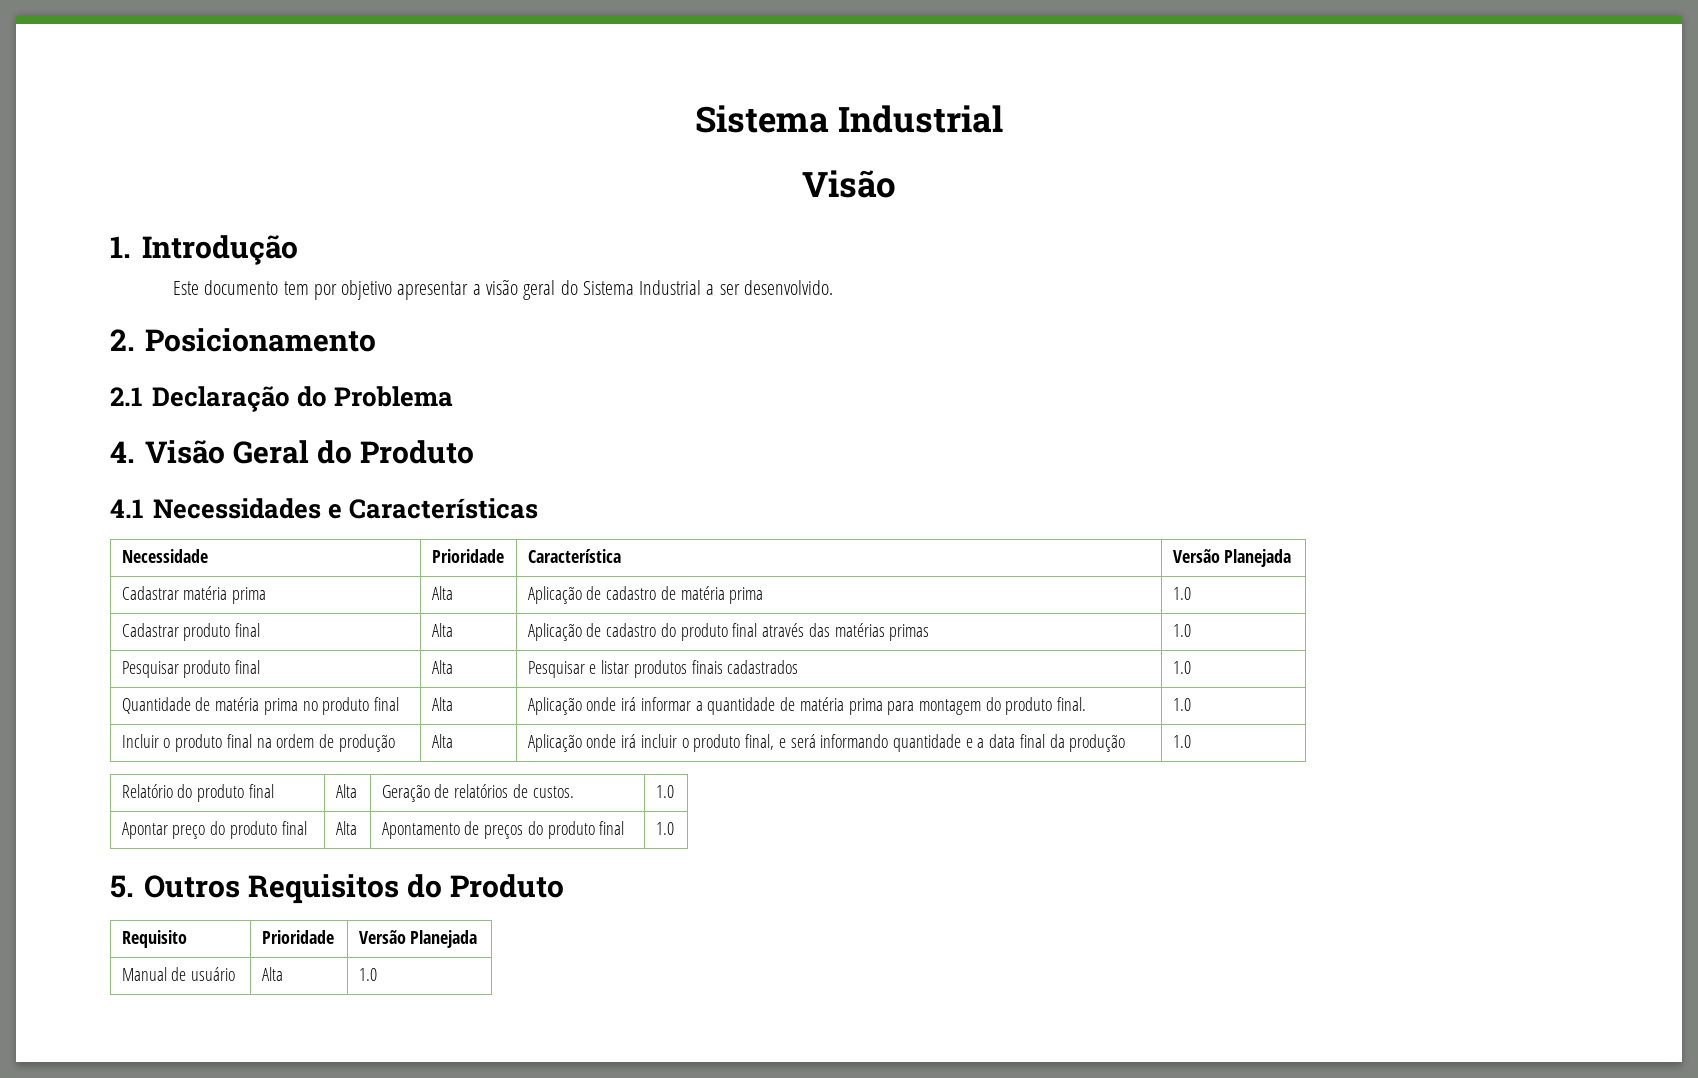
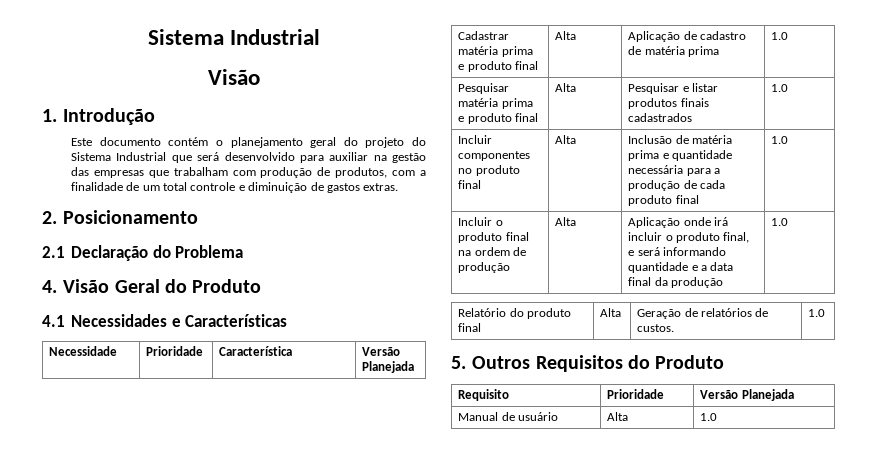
- Este documento tem por objetivo apresentar a visão geral do Sistema Industrial a ser desenvolvido.
+ Este documento contém o planejamento geral do projeto do Sistema Industrial que será desenvolvido para auxiliar na gestão das empresas que trabalham com produção de produtos, com a finalidade de um total controle e diminuição de gastos extras.
- Cadastrar matéria prima | Alta | Aplicação de cadastro de matéria prima | 1.0
+ Cadastrar matéria prima e produto final | Alta | Aplicação de cadastro de matéria prima | 1.0
- Cadastrar produto final | Alta | Aplicação de cadastro do produto final através das matérias primas | 1.0
- Pesquisar produto final | Alta | Pesquisar e listar produtos finais cadastrados | 1.0
+ Pesquisar matéria prima e produto final | Alta | Pesquisar e listar produtos finais cadastrados | 1.0
- Quantidade de matéria prima no produto final | Alta | Aplicação onde irá informar a quantidade de matéria prima para montagem do produto final. | 1.0
+ Incluir componentes no produto final | Alta | Inclusão de matéria prima e quantidade necessária para a produção de cada produto final | 1.0
- Apontar preço do produto final | Alta | Apontamento de preços do produto final | 1.0

